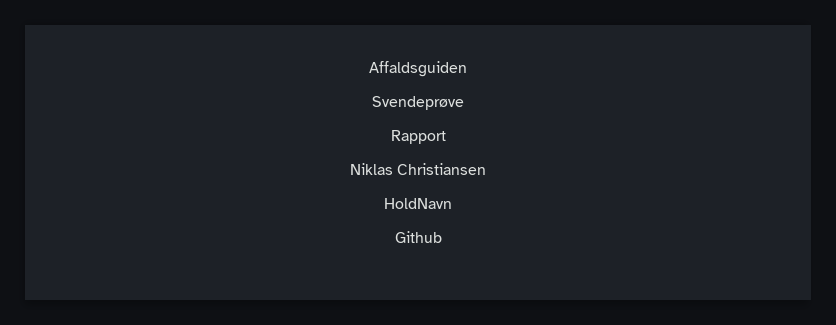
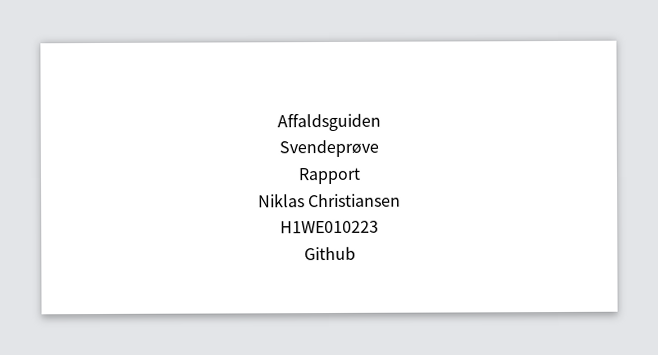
- HoldNavn
+ H1WE010223

